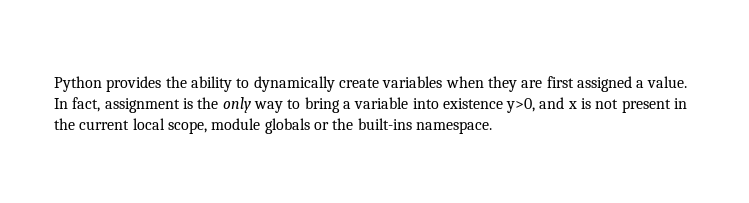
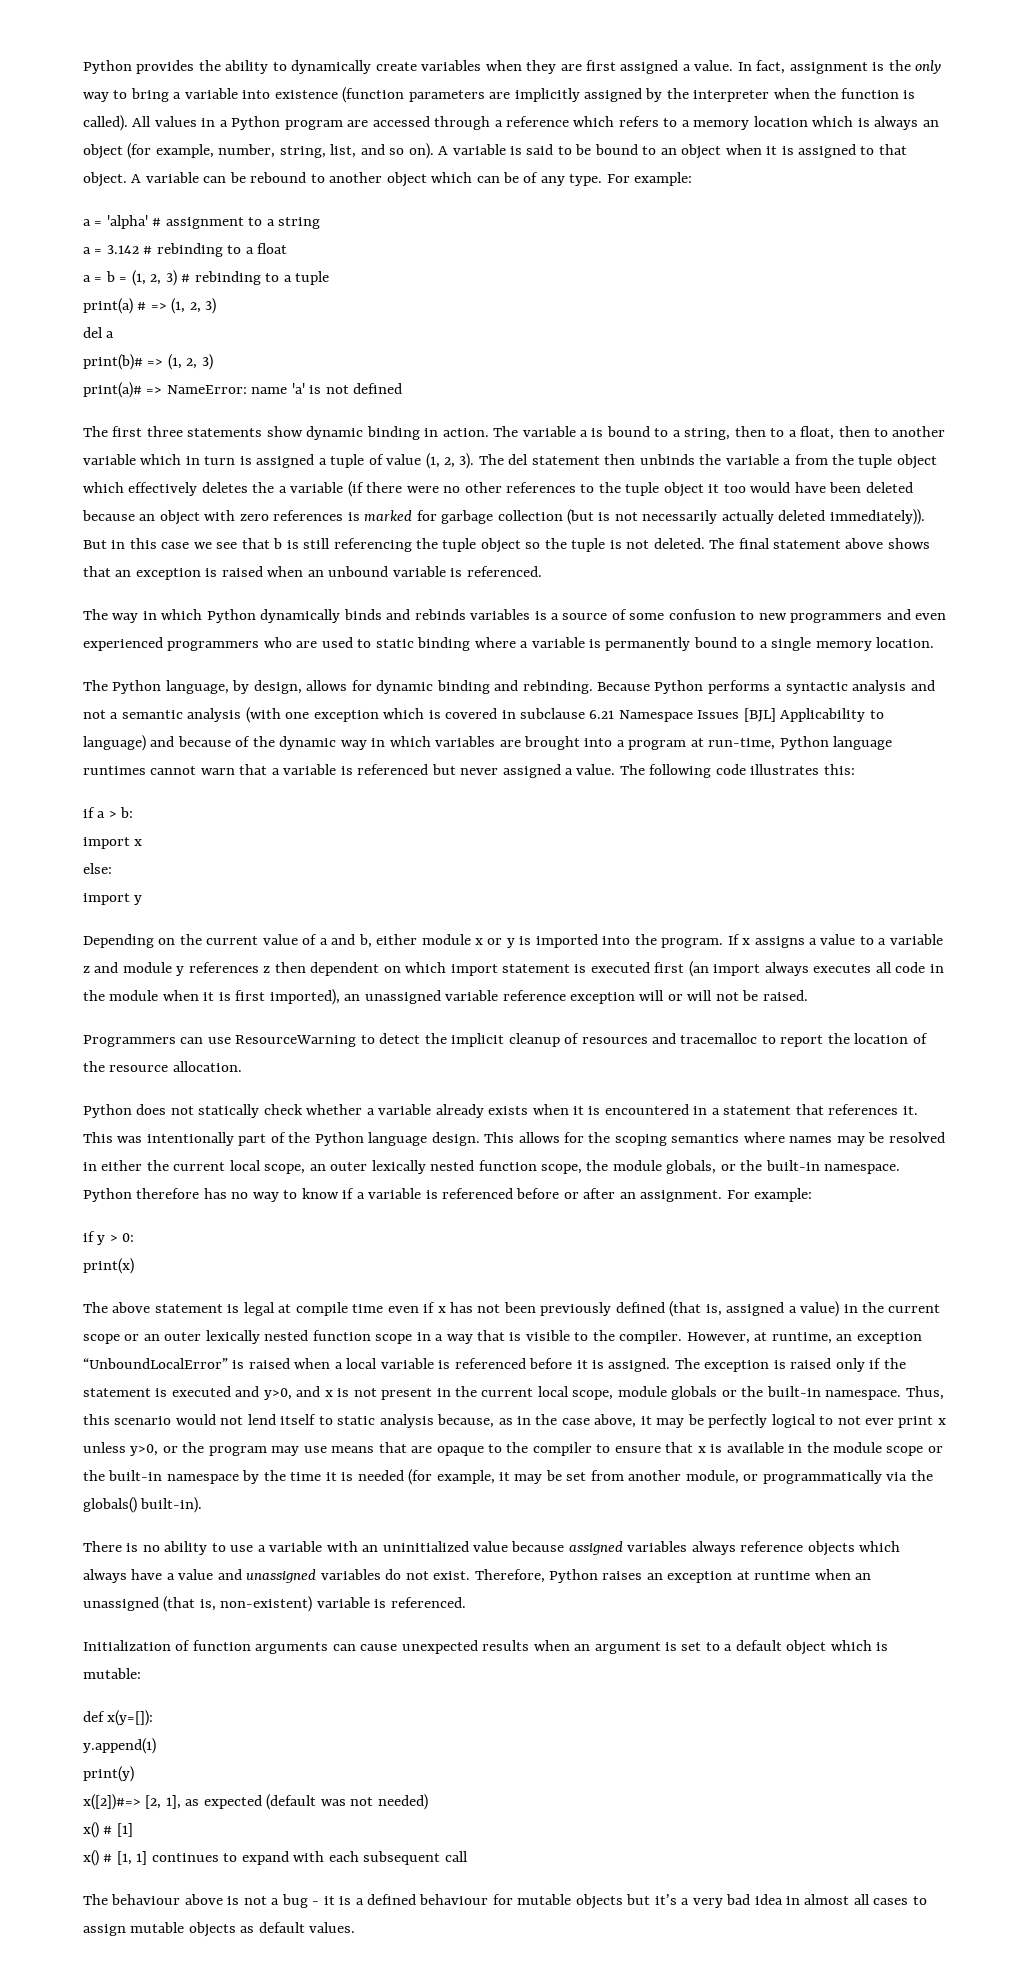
- In fact, assignment is the only way to bring a variable into existence y>0, and x is not present in the current local scope, module globals or the built-ins namespace.
+ In fact, assignment is the only way to bring a variable into existence (function parameters are implicitly assigned by the interpreter when the function is called). All values in a Python program are accessed through a reference which refers to a memory location which is always an object (for example, number, string, list, and so on). A variable is said to be bound to an object when it is assigned to that object. A variable can be rebound to another object which can be of any type. For example:
+ a = 'alpha' # assignment to a string
+ a = 3.142 # rebinding to a float
+ a = b = (1, 2, 3) # rebinding to a tuple
+ print(a) # => (1, 2, 3)
+ del a
+ print(b)# => (1, 2, 3)
+ print(a)# => NameError: name 'a' is not defined
+ The first three statements show dynamic binding in action. The variable a is bound to a string, then to a float, then to another variable which in turn is assigned a tuple of value (1, 2, 3). The del statement then unbinds the variable a from the tuple object which effectively deletes the a variable (if there were no other references to the tuple object it too would have been deleted because an object with zero references is marked for garbage collection (but is not necessarily actually deleted immediately)). But in this case we see that b is still referencing the tuple object so the tuple is not deleted. The final statement above shows that an exception is raised when an unbound variable is referenced.
+ The way in which Python dynamically binds and rebinds variables is a source of some confusion to new programmers and even experienced programmers who are used to static binding where a variable is permanently bound to a single memory location.
+ The Python language, by design, allows for dynamic binding and rebinding. Because Python performs a syntactic analysis and not a semantic analysis (with one exception which is covered in subclause 6.21 Namespace Issues [BJL] Applicability to language) and because of the dynamic way in which variables are brought into a program at run-time, Python language runtimes cannot warn that a variable is referenced but never assigned a value. The following code illustrates this:
+ if a > b:
+ import x
+ else:
+ import y
+ Depending on the current value of a and b, either module x or y is imported into the program. If x assigns a value to a variable z and module y references z then dependent on which import statement is executed first (an import always executes all code in the module when it is first imported), an unassigned variable reference exception will or will not be raised.
+ Programmers can use ResourceWarning to detect the implicit cleanup of resources and tracemalloc to report the location of the resource allocation.
+ Python does not statically check whether a variable already exists when it is encountered in a statement that references it. This was intentionally part of the Python language design. This allows for the scoping semantics where names may be resolved in either the current local scope, an outer lexically nested function scope, the module globals, or the built-in namespace. Python therefore has no way to know if a variable is referenced before or after an assignment. For example:
+ if y > 0:
+ print(x)
+ The above statement is legal at compile time even if x has not been previously defined (that is, assigned a value) in the current scope or an outer lexically nested function scope in a way that is visible to the compiler. However, at runtime, an exception “UnboundLocalError” is raised when a local variable is referenced before it is assigned. The exception is raised only if the statement is executed and y>0, and x is not present in the current local scope, module globals or the built-in namespace. Thus, this scenario would not lend itself to static analysis because, as in the case above, it may be perfectly logical to not ever print x unless y>0, or the program may use means that are opaque to the compiler to ensure that x is available in the module scope or the built-in namespace by the time it is needed (for example, it may be set from another module, or programmatically via the globals() built-in).
+ There is no ability to use a variable with an uninitialized value because assigned variables always reference objects which always have a value and unassigned variables do not exist. Therefore, Python raises an exception at runtime when an unassigned (that is, non-existent) variable is referenced.
+ Initialization of function arguments can cause unexpected results when an argument is set to a default object which is mutable:
+ def x(y=[]):
+ y.append(1)
+ print(y)
+ x([2])#=> [2, 1], as expected (default was not needed)
+ x() # [1]
+ x() # [1, 1] continues to expand with each subsequent call
+ The behaviour above is not a bug - it is a defined behaviour for mutable objects but it’s a very bad idea in almost all cases to assign mutable objects as default values.

